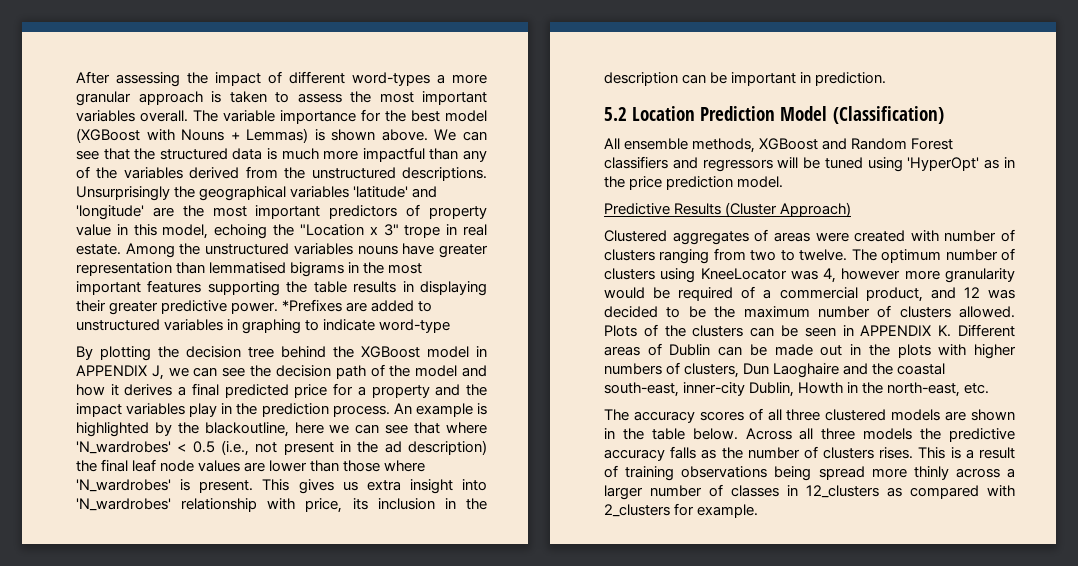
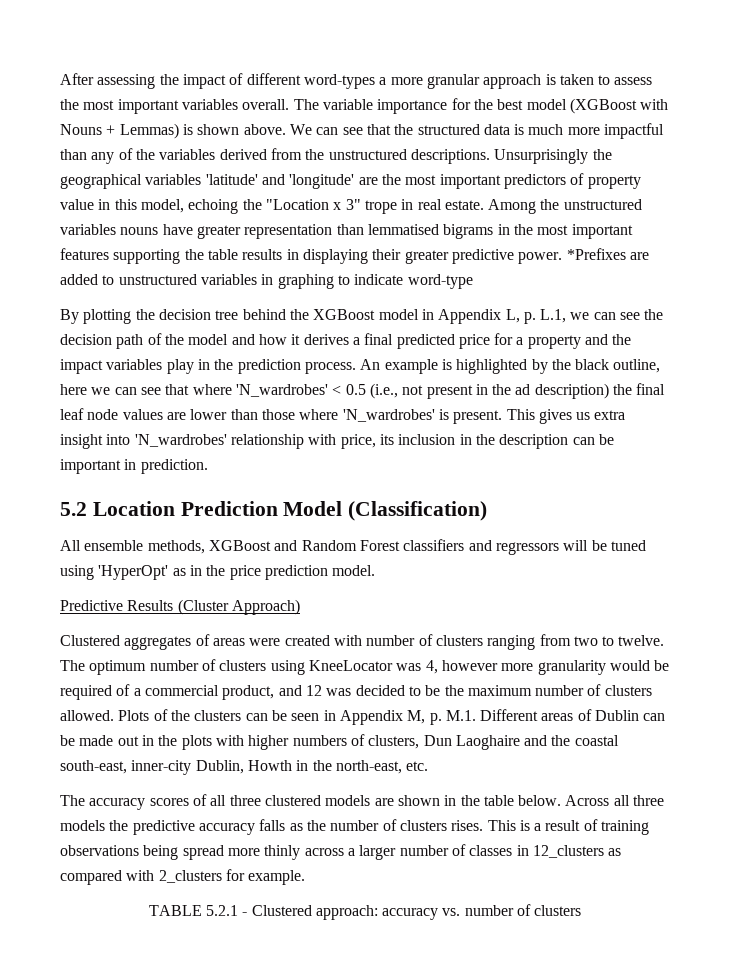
- By plotting the decision tree behind the XGBoost model in APPENDIX J, we can see the decision path of the model and how it derives a final predicted price for a property and the impact variables play in the prediction process.
+ By plotting the decision tree behind the XGBoost model in Appendix L, p. L.1, we can see the decision path of the model and how it derives a final predicted price for a property and the impact variables play in the prediction process.
- An example is highlighted by the blackoutline, here we can see that where 'N_wardrobes' < 0.5 (i.e., not present in the ad description) the final leaf node values are lower than those where 'N_wardrobes' is present.
+ An example is highlighted by the black outline, here we can see that where 'N_wardrobes' < 0.5 (i.e., not present in the ad description) the final leaf node values are lower than those where 'N_wardrobes' is present.
- Plots of the clusters can be seen in APPENDIX K. Different areas of Dublin can be made out in the plots with higher numbers of clusters, Dun Laoghaire and the coastal south-east, inner-city Dublin, Howth in the north-east, etc.
+ Plots of the clusters can be seen in Appendix M, p. M.1. Different areas of Dublin can be made out in the plots with higher numbers of clusters, Dun Laoghaire and the coastal south-east, inner-city Dublin, Howth in the north-east, etc.
+ TABLE 5.2.1 - Clustered approach: accuracy vs. number of clusters

